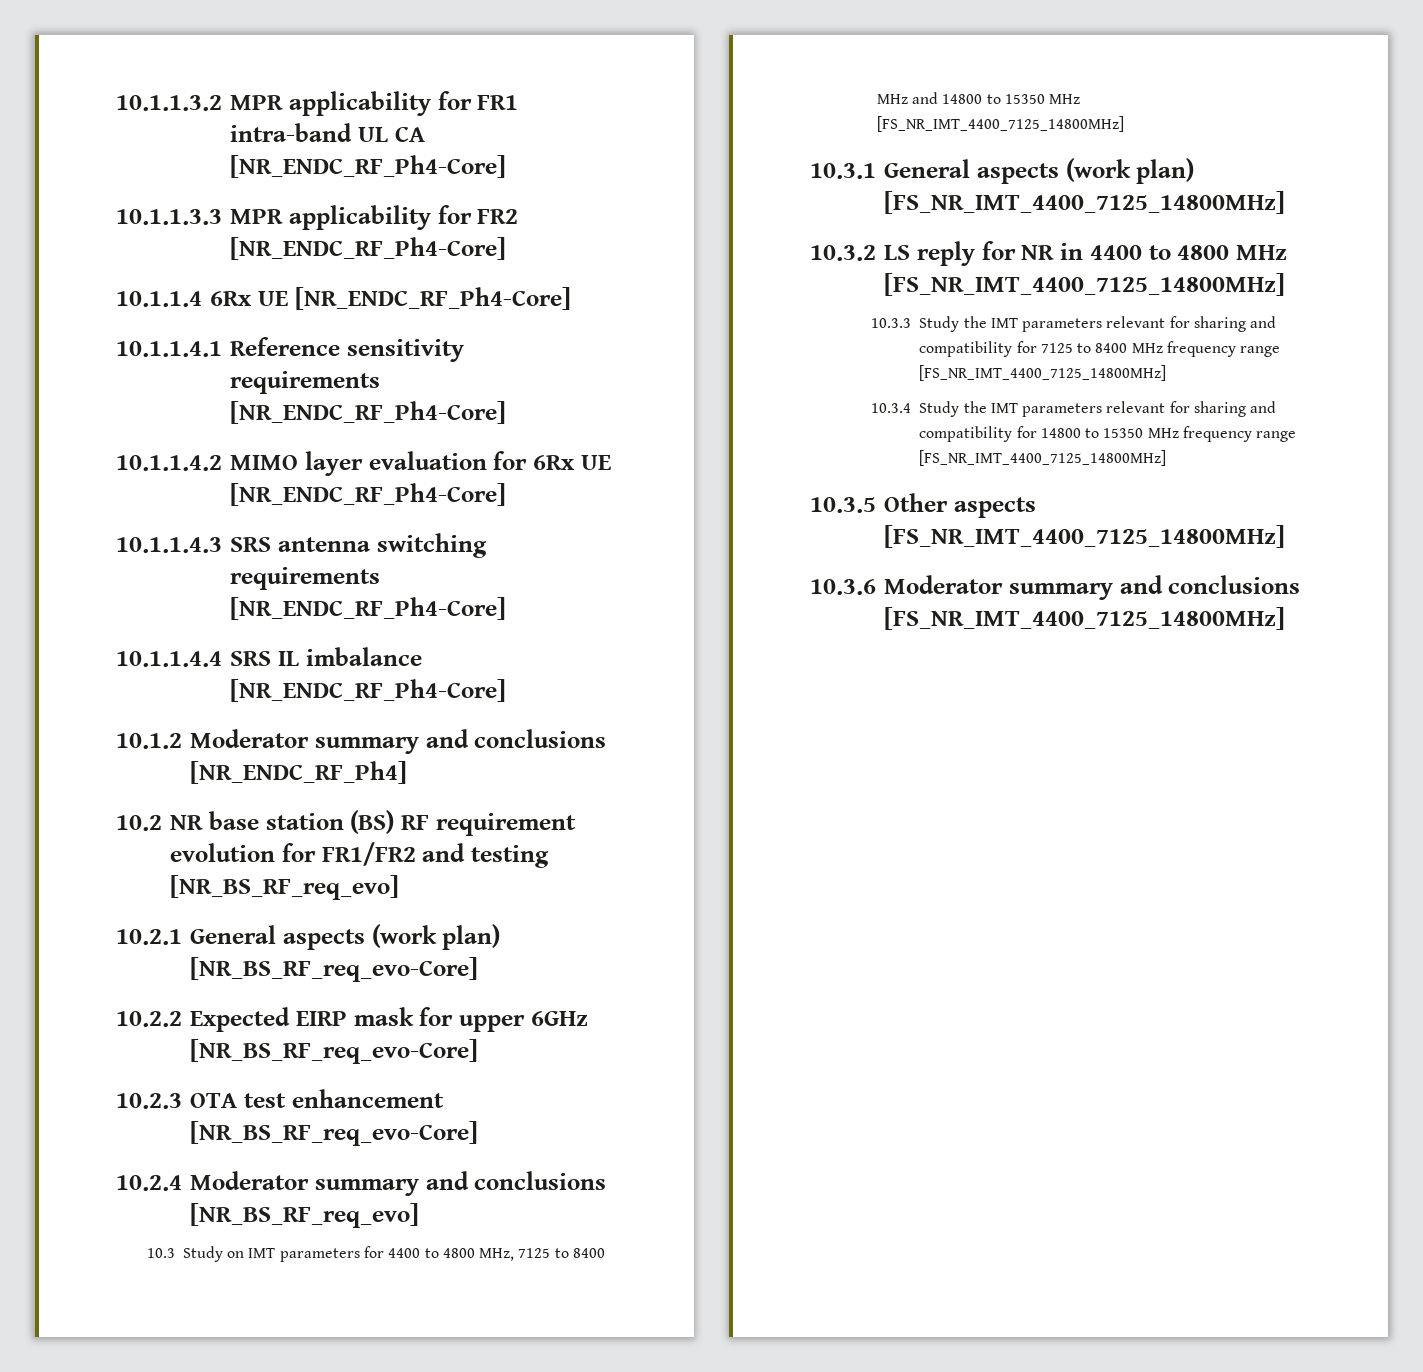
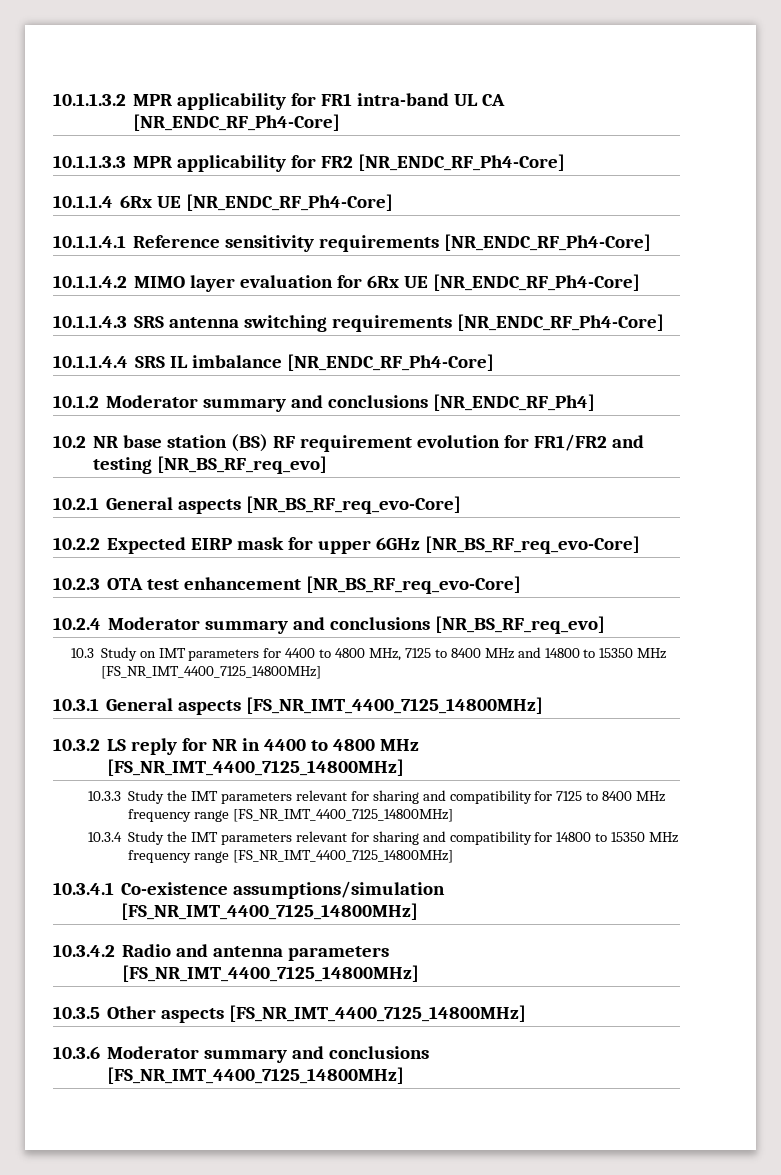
- 10.2.1 General aspects (work plan) [NR_BS_RF_req_evo-Core]
+ 10.2.1 General aspects [NR_BS_RF_req_evo-Core]
- 10.3.1 General aspects (work plan) [FS_NR_IMT_4400_7125_14800MHz]
+ 10.3.1 General aspects [FS_NR_IMT_4400_7125_14800MHz]
+ 10.3.4.1 Co-existence assumptions/simulation [FS_NR_IMT_4400_7125_14800MHz]
+ 10.3.4.2 Radio and antenna parameters [FS_NR_IMT_4400_7125_14800MHz]

